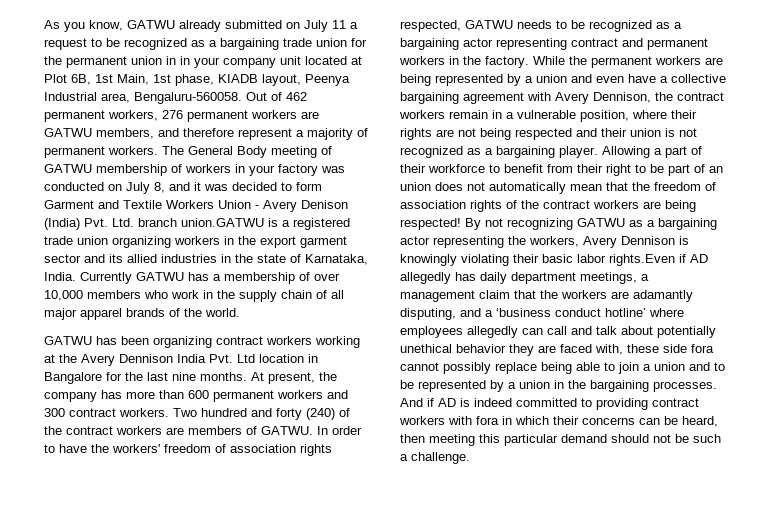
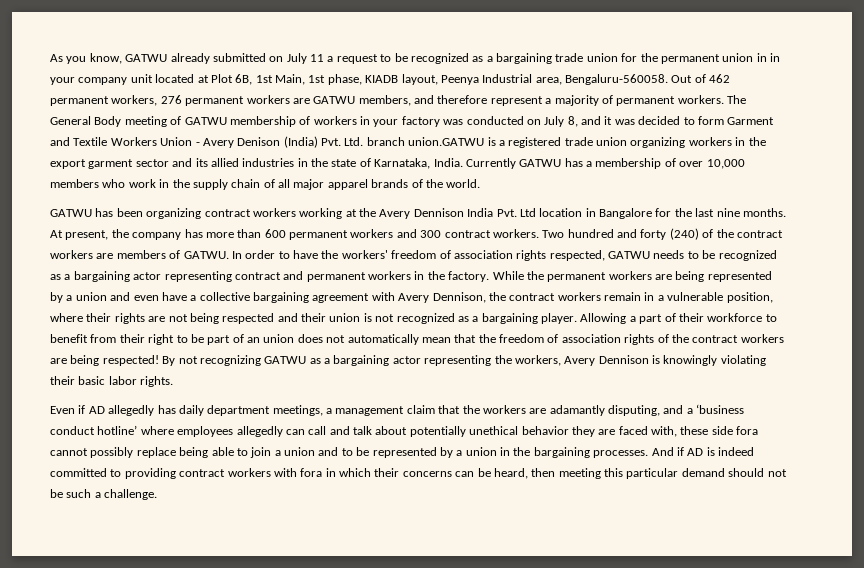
- By not recognizing GATWU as a bargaining actor representing the workers, Avery Dennison is knowingly violating their basic labor rights.Even if AD allegedly has daily department meetings, a management claim that the workers are adamantly disputing, and a ‘business conduct hotline’ where employees allegedly can call and talk about potentially unethical behavior they are faced with, these side fora cannot possibly replace being able to join a union and to be represented by a union in the bargaining processes.
+ By not recognizing GATWU as a bargaining actor representing the workers, Avery Dennison is knowingly violating their basic labor rights.
+ Even if AD allegedly has daily department meetings, a management claim that the workers are adamantly disputing, and a ‘business conduct hotline’ where employees allegedly can call and talk about potentially unethical behavior they are faced with, these side fora cannot possibly replace being able to join a union and to be represented by a union in the bargaining processes.

